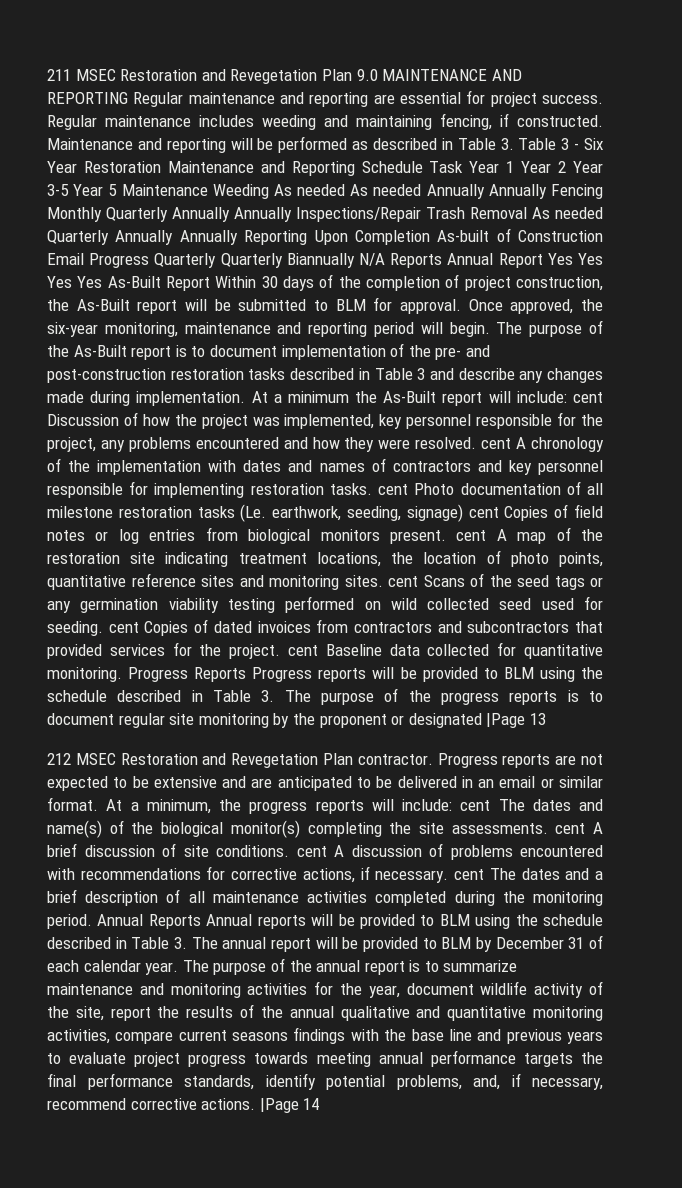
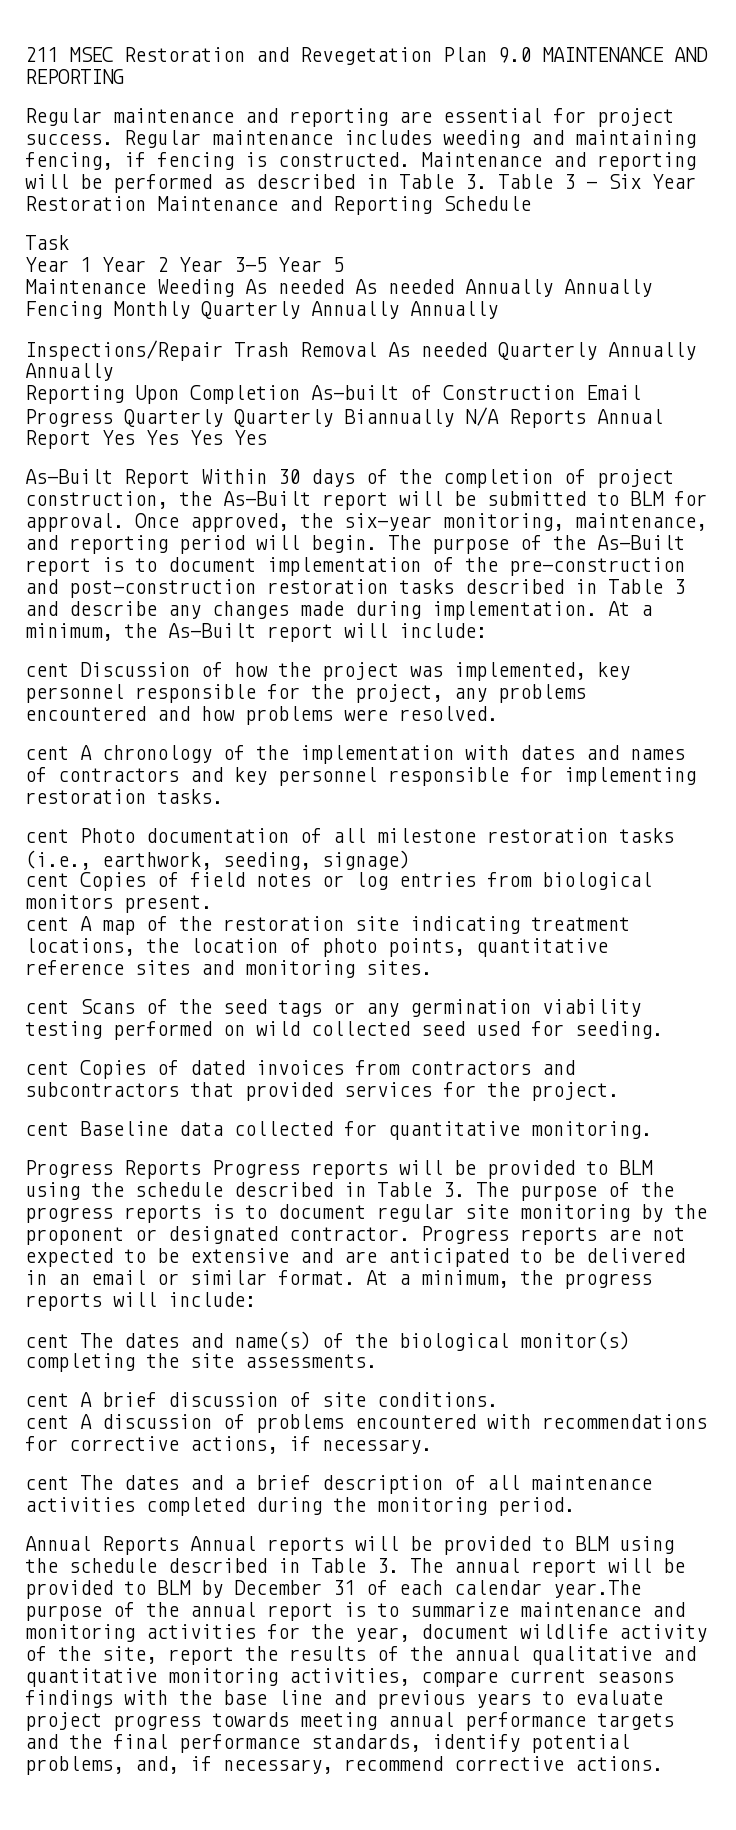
- 211 MSEC Restoration and Revegetation Plan 9.0 MAINTENANCE AND REPORTING Regular maintenance and reporting are essential for project success.
+ 211 MSEC Restoration and Revegetation Plan 9.0 MAINTENANCE AND REPORTING
+ Regular maintenance and reporting are essential for project success.
- Regular maintenance includes weeding and maintaining fencing, if constructed.
+ Regular maintenance includes weeding and maintaining fencing, if fencing is constructed.
- Maintenance and reporting will be performed as described in Table 3. Table 3 - Six Year Restoration Maintenance and Reporting Schedule Task Year 1 Year 2 Year 3-5 Year 5 Maintenance Weeding As needed As needed Annually Annually Fencing Monthly Quarterly Annually Annually Inspections/Repair Trash Removal As needed Quarterly Annually Annually Reporting Upon Completion As-built of Construction Email Progress Quarterly Quarterly Biannually N/A Reports Annual Report Yes Yes Yes Yes As-Built Report Within 30 days of the completion of project construction, the As-Built report will be submitted to BLM for approval.
+ Maintenance and reporting will be performed as described in Table 3. Table 3 - Six Year Restoration Maintenance and Reporting Schedule
+ Task
+ Year 1 Year 2 Year 3-5 Year 5
+ Maintenance Weeding As needed As needed Annually Annually Fencing Monthly Quarterly Annually Annually
+ Inspections/Repair Trash Removal As needed Quarterly Annually Annually
+ Reporting Upon Completion As-built of Construction Email Progress Quarterly Quarterly Biannually N/A Reports Annual Report Yes Yes Yes Yes
+ As-Built Report Within 30 days of the completion of project construction, the As-Built report will be submitted to BLM for approval.
- Once approved, the six-year monitoring, maintenance and reporting period will begin.
+ Once approved, the six-year monitoring, maintenance, and reporting period will begin.
- The purpose of the As-Built report is to document implementation of the pre- and post-construction restoration tasks described in Table 3 and describe any changes made during implementation.
+ The purpose of the As-Built report is to document implementation of the pre-construction and post-construction restoration tasks described in Table 3 and describe any changes made during implementation.
- At a minimum the As-Built report will include: cent Discussion of how the project was implemented, key personnel responsible for the project, any problems encountered and how they were resolved. cent A chronology of the implementation with dates and names of contractors and key personnel responsible for implementing restoration tasks. cent Photo documentation of all milestone restoration tasks (Le. earthwork, seeding, signage) cent Copies of field notes or log entries from biological monitors present. cent A map of the restoration site indicating treatment locations, the location of photo points, quantitative reference sites and monitoring sites. cent Scans of the seed tags or any germination viability testing performed on wild collected seed used for seeding. cent Copies of dated invoices from contractors and subcontractors that provided services for the project. cent Baseline data collected for quantitative monitoring. Progress Reports Progress reports will be provided to BLM using the schedule described in Table 3. The purpose of the progress reports is to document regular site monitoring by the proponent or designated |Page 13
- 212 MSEC Restoration and Revegetation Plan contractor.
+ At a minimum, the As-Built report will include:
+ cent Discussion of how the project was implemented, key personnel responsible for the project, any problems encountered and how problems were resolved.
+ cent A chronology of the implementation with dates and names of contractors and key personnel responsible for implementing restoration tasks.
+ cent Photo documentation of all milestone restoration tasks (i.e., earthwork, seeding, signage)
+ cent Copies of field notes or log entries from biological monitors present.
+ cent A map of the restoration site indicating treatment locations, the location of photo points, quantitative reference sites and monitoring sites.
+ cent Scans of the seed tags or any germination viability testing performed on wild collected seed used for seeding.
+ cent Copies of dated invoices from contractors and subcontractors that provided services for the project.
+ cent Baseline data collected for quantitative monitoring.
+ Progress Reports Progress reports will be provided to BLM using the schedule described in Table 3. The purpose of the progress reports is to document regular site monitoring by the proponent or designated contractor.
- At a minimum, the progress reports will include: cent The dates and name(s) of the biological monitor(s) completing the site assessments. cent A brief discussion of site conditions. cent A discussion of problems encountered with recommendations for corrective actions, if necessary. cent The dates and a brief description of all maintenance activities completed during the monitoring period. Annual Reports Annual reports will be provided to BLM using the schedule described in Table 3. The annual report will be provided to BLM by December 31 of each calendar year. The purpose of the annual report is to summarize maintenance and monitoring activities for the year, document wildlife activity of the site, report the results of the annual qualitative and quantitative monitoring activities, compare current seasons findings with the base line and previous years to evaluate project progress towards meeting annual performance targets the final performance standards, identify potential problems, and, if necessary, recommend corrective actions. |Page 14
+ At a minimum, the progress reports will include:
+ cent The dates and name(s) of the biological monitor(s) completing the site assessments.
+ cent A brief discussion of site conditions.
+ cent A discussion of problems encountered with recommendations for corrective actions, if necessary.
+ cent The dates and a brief description of all maintenance activities completed during the monitoring period.
+ Annual Reports Annual reports will be provided to BLM using the schedule described in Table 3. The annual report will be provided to BLM by December 31 of each calendar year.The purpose of the annual report is to summarize maintenance and monitoring activities for the year, document wildlife activity of the site, report the results of the annual qualitative and quantitative monitoring activities, compare current seasons findings with the base line and previous years to evaluate project progress towards meeting annual performance targets and the final performance standards, identify potential problems, and, if necessary, recommend corrective actions.

